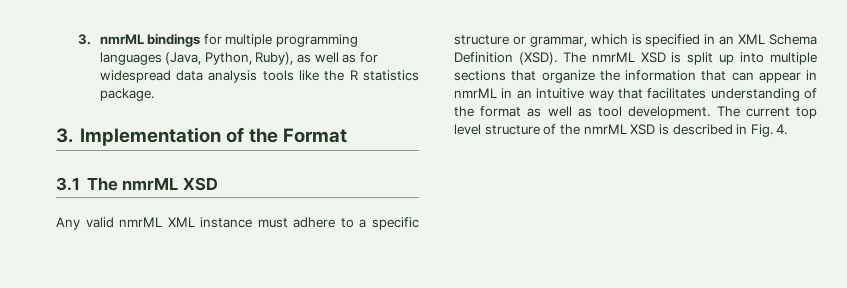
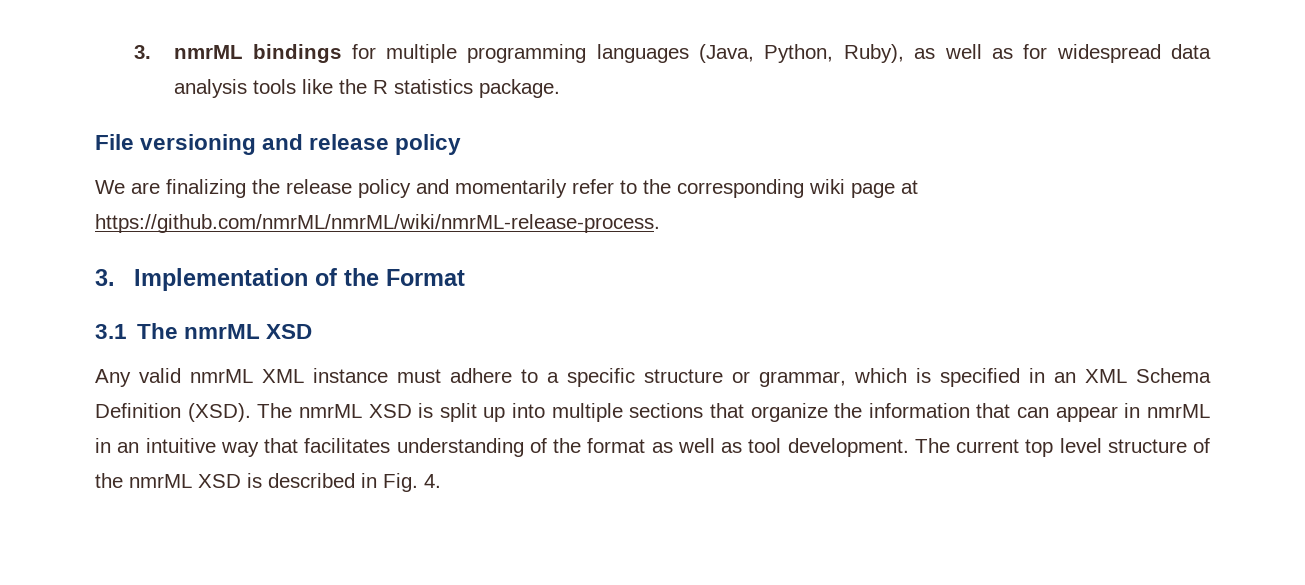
+ File versioning and release policy
+ We are finalizing the release policy and momentarily refer to the corresponding wiki page at https://github.com/nmrML/nmrML/wiki/nmrML-release-process.

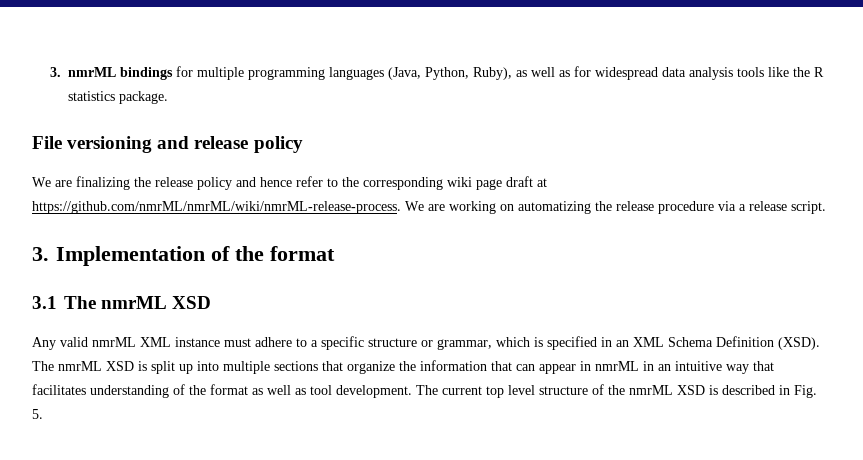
- We are finalizing the release policy and momentarily refer to the corresponding wiki page at https://github.com/nmrML/nmrML/wiki/nmrML-release-process.
+ We are finalizing the release policy and hence refer to the corresponding wiki page draft at https://github.com/nmrML/nmrML/wiki/nmrML-release-process. We are working on automatizing the release procedure via a release script.
- 3. Implementation of the Format
+ 3. Implementation of the format
- The current top level structure of the nmrML XSD is described in Fig. 4.
+ The current top level structure of the nmrML XSD is described in Fig. 5.

